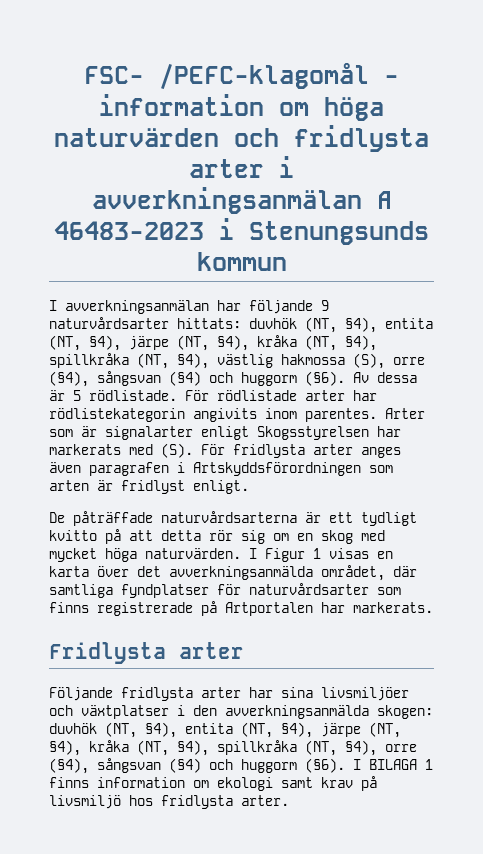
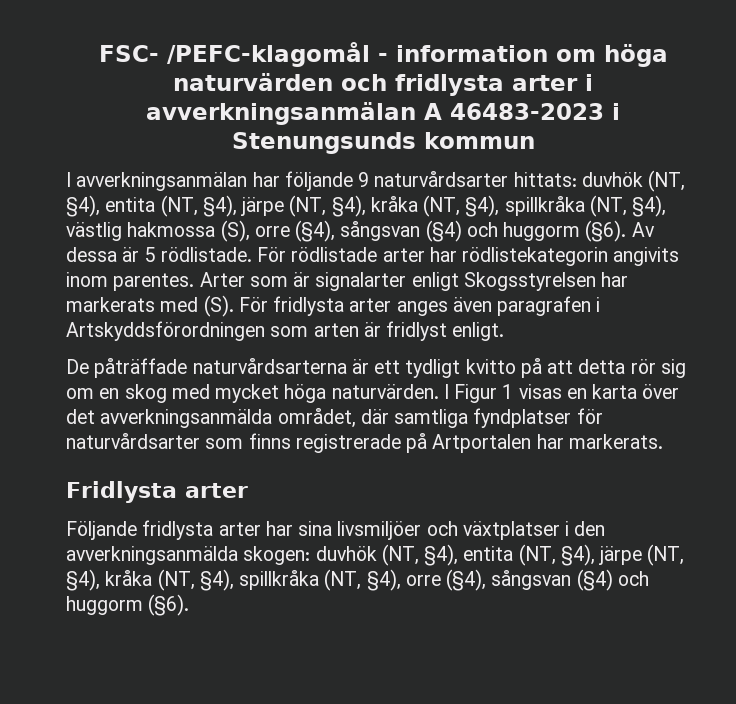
- I BILAGA 1 finns information om ekologi samt krav på livsmiljö hos fridlysta arter.

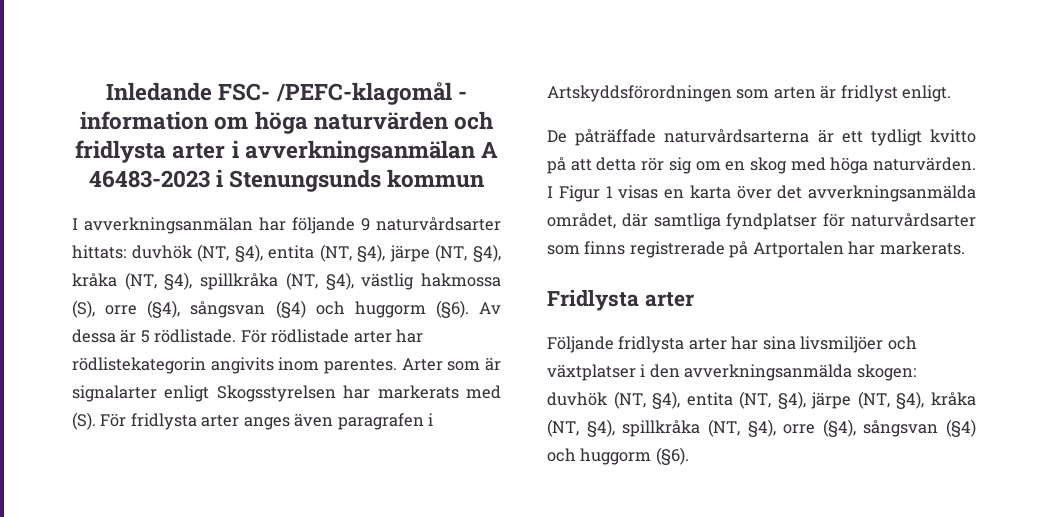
- FSC- /PEFC-klagomål - information om höga naturvärden och fridlysta arter i avverkningsanmälan A 46483-2023 i Stenungsunds kommun
+ Inledande FSC- /PEFC-klagomål - information om höga naturvärden och fridlysta arter i avverkningsanmälan A 46483-2023 i Stenungsunds kommun
- De påträffade naturvårdsarterna är ett tydligt kvitto på att detta rör sig om en skog med mycket höga naturvärden.
+ De påträffade naturvårdsarterna är ett tydligt kvitto på att detta rör sig om en skog med höga naturvärden.

